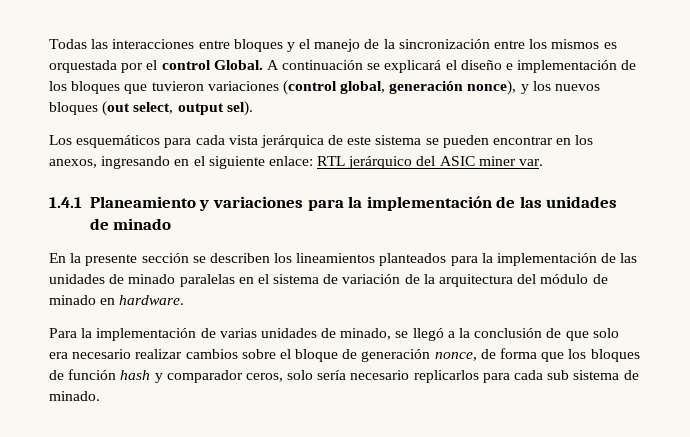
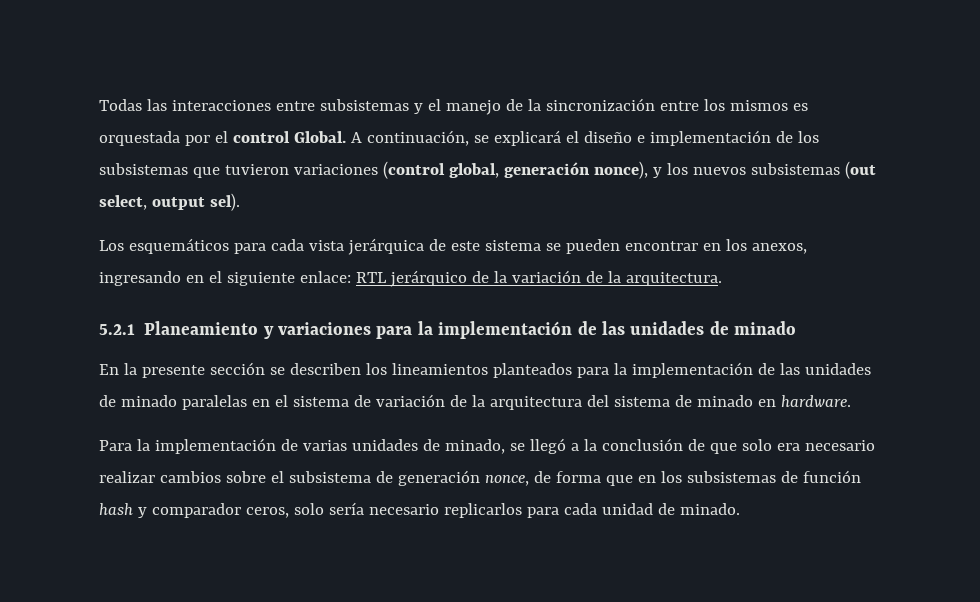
- Todas las interacciones entre bloques y el manejo de la sincronización entre los mismos es orquestada por el control Global.
+ Todas las interacciones entre subsistemas y el manejo de la sincronización entre los mismos es orquestada por el control Global.
- A continuación se explicará el diseño e implementación de los bloques que tuvieron variaciones (control global, generación nonce), y los nuevos bloques (out select, output sel).
+ A continuación, se explicará el diseño e implementación de los subsistemas que tuvieron variaciones (control global, generación nonce), y los nuevos subsistemas (out select, output sel).
- Los esquemáticos para cada vista jerárquica de este sistema se pueden encontrar en los anexos, ingresando en el siguiente enlace: RTL jerárquico del ASIC miner var.
- 1.4.1 Planeamiento y variaciones para la implementación de las unidades de minado
+ Los esquemáticos para cada vista jerárquica de este sistema se pueden encontrar en los anexos, ingresando en el siguiente enlace: RTL jerárquico de la variación de la arquitectura.
+ 5.2.1 Planeamiento y variaciones para la implementación de las unidades de minado
- En la presente sección se describen los lineamientos planteados para la implementación de las unidades de minado paralelas en el sistema de variación de la arquitectura del módulo de minado en hardware.
+ En la presente sección se describen los lineamientos planteados para la implementación de las unidades de minado paralelas en el sistema de variación de la arquitectura del sistema de minado en hardware.
- Para la implementación de varias unidades de minado, se llegó a la conclusión de que solo era necesario realizar cambios sobre el bloque de generación nonce, de forma que los bloques de función hash y comparador ceros, solo sería necesario replicarlos para cada sub sistema de minado.
+ Para la implementación de varias unidades de minado, se llegó a la conclusión de que solo era necesario realizar cambios sobre el subsistema de generación nonce, de forma que en los subsistemas de función hash y comparador ceros, solo sería necesario replicarlos para cada unidad de minado.

